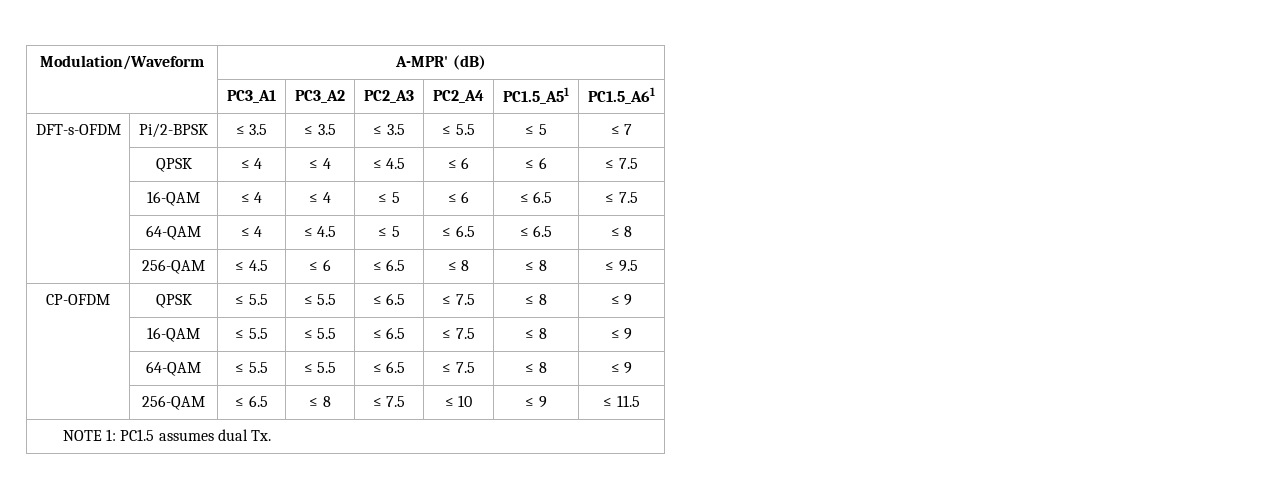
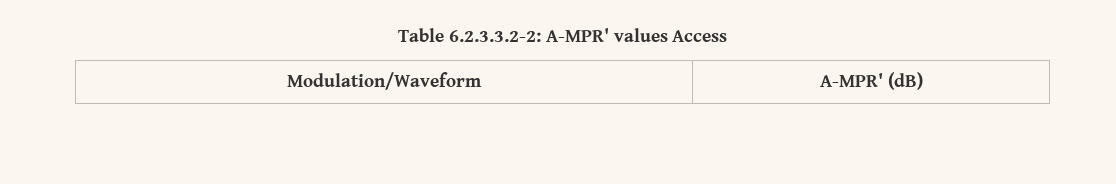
+ Table 6.2.3.3.2-2: A-MPR' values Access
  Modulation/Waveform | A-MPR' (dB)
- | PC3_A1 | PC3_A2 | PC2_A3 | PC2_A4 | PC1.5_A51 | PC1.5_A61
- DFT-s-OFDM | Pi/2-BPSK | ≤ 3.5 | ≤ 3.5 | ≤ 3.5 | ≤ 5.5 | ≤ 5 | ≤ 7
- | QPSK | ≤ 4 | ≤ 4 | ≤ 4.5 | ≤ 6 | ≤ 6 | ≤ 7.5
- | 16-QAM | ≤ 4 | ≤ 4 | ≤ 5 | ≤ 6 | ≤ 6.5 | ≤ 7.5
- | 64-QAM | ≤ 4 | ≤ 4.5 | ≤ 5 | ≤ 6.5 | ≤ 6.5 | ≤ 8
- | 256-QAM | ≤ 4.5 | ≤ 6 | ≤ 6.5 | ≤ 8 | ≤ 8 | ≤ 9.5
- CP-OFDM | QPSK | ≤ 5.5 | ≤ 5.5 | ≤ 6.5 | ≤ 7.5 | ≤ 8 | ≤ 9
- | 16-QAM | ≤ 5.5 | ≤ 5.5 | ≤ 6.5 | ≤ 7.5 | ≤ 8 | ≤ 9
- | 64-QAM | ≤ 5.5 | ≤ 5.5 | ≤ 6.5 | ≤ 7.5 | ≤ 8 | ≤ 9
- | 256-QAM | ≤ 6.5 | ≤ 8 | ≤ 7.5 | ≤ 10 | ≤ 9 | ≤ 11.5
- NOTE 1: PC1.5 assumes dual Tx.

